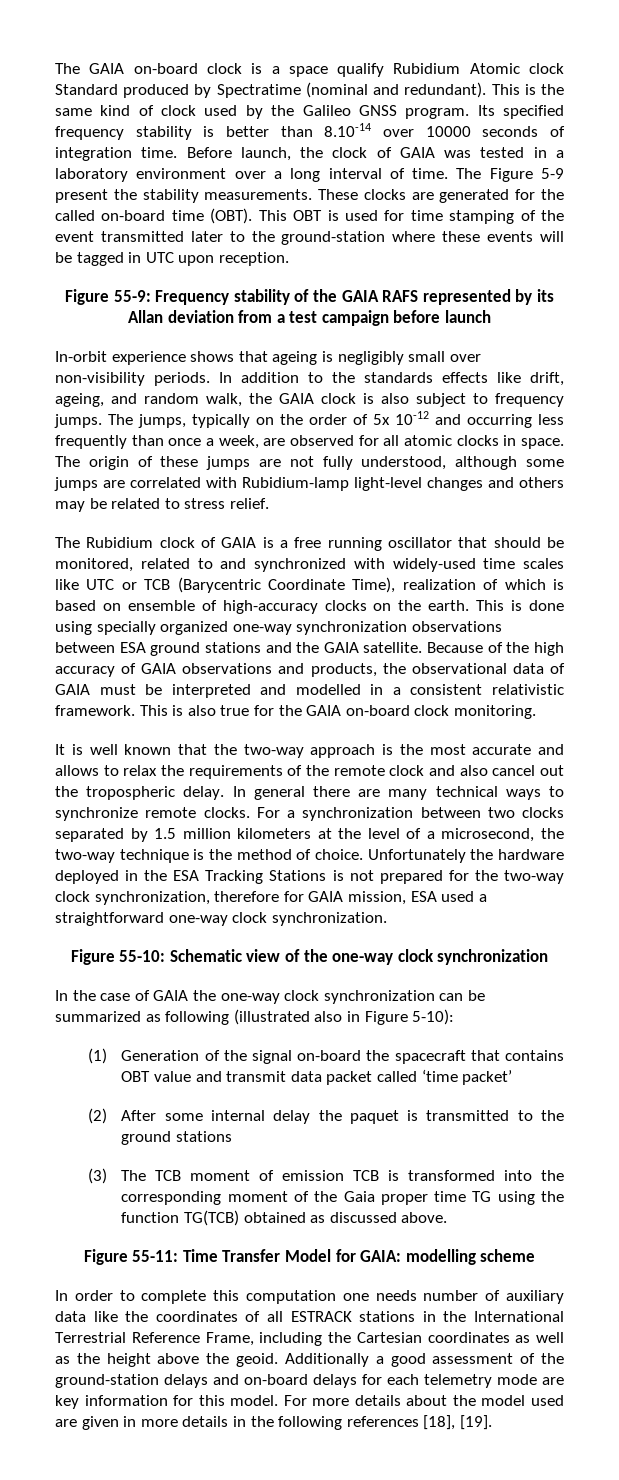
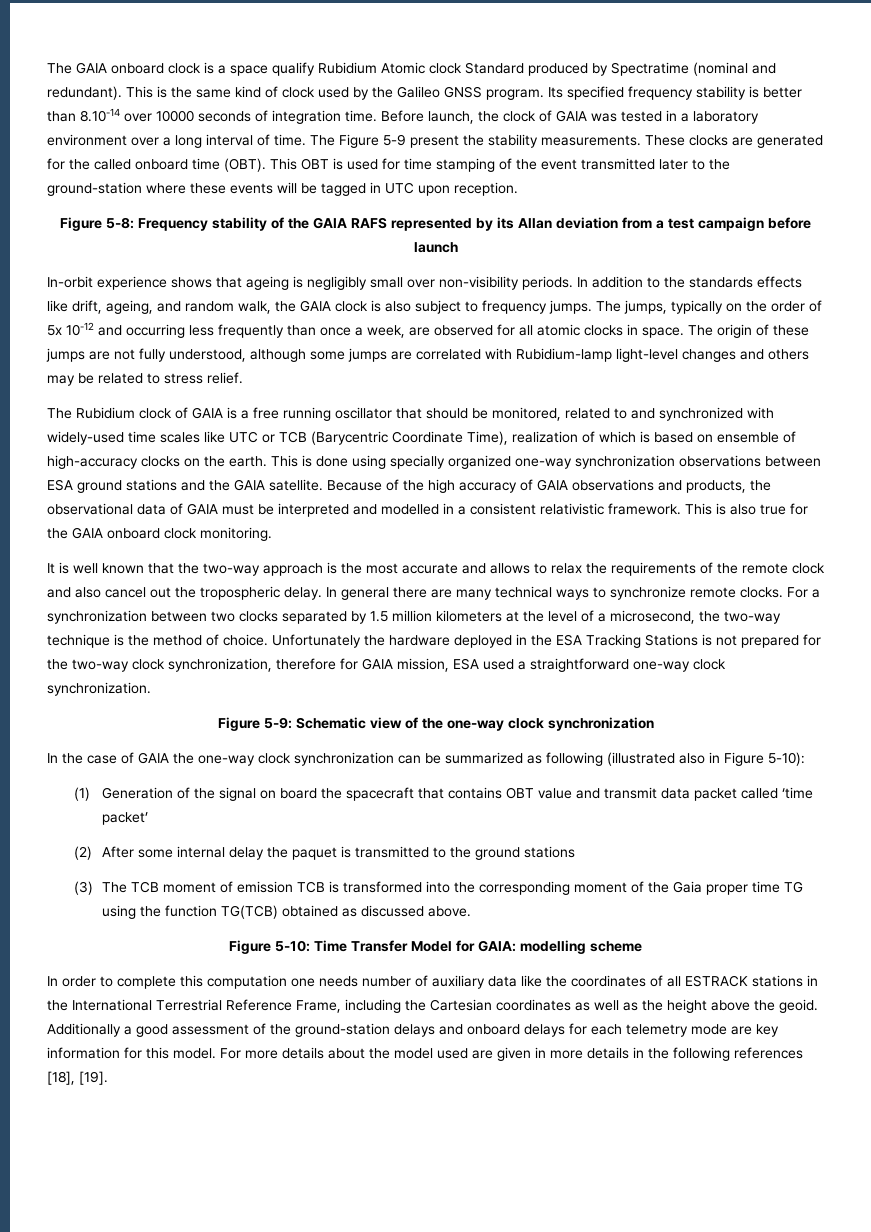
- The GAIA on-board clock is a space qualify Rubidium Atomic clock Standard produced by Spectratime (nominal and redundant).
+ The GAIA onboard clock is a space qualify Rubidium Atomic clock Standard produced by Spectratime (nominal and redundant).
- These clocks are generated for the called on-board time (OBT).
+ These clocks are generated for the called onboard time (OBT).
- Figure 55-9: Frequency stability of the GAIA RAFS represented by its Allan deviation from a test campaign before launch
+ Figure 5-8: Frequency stability of the GAIA RAFS represented by its Allan deviation from a test campaign before launch
- This is also true for the GAIA on-board clock monitoring.
+ This is also true for the GAIA onboard clock monitoring.
- Figure 55-10: Schematic view of the one-way clock synchronization
+ Figure 5-9: Schematic view of the one-way clock synchronization
- (1) Generation of the signal on-board the spacecraft that contains OBT value and transmit data packet called ‘time packet’
+ (1) Generation of the signal on board the spacecraft that contains OBT value and transmit data packet called ‘time packet’
- Figure 55-11: Time Transfer Model for GAIA: modelling scheme
+ Figure 5-10: Time Transfer Model for GAIA: modelling scheme
- Additionally a good assessment of the ground-station delays and on-board delays for each telemetry mode are key information for this model.
+ Additionally a good assessment of the ground-station delays and onboard delays for each telemetry mode are key information for this model.

